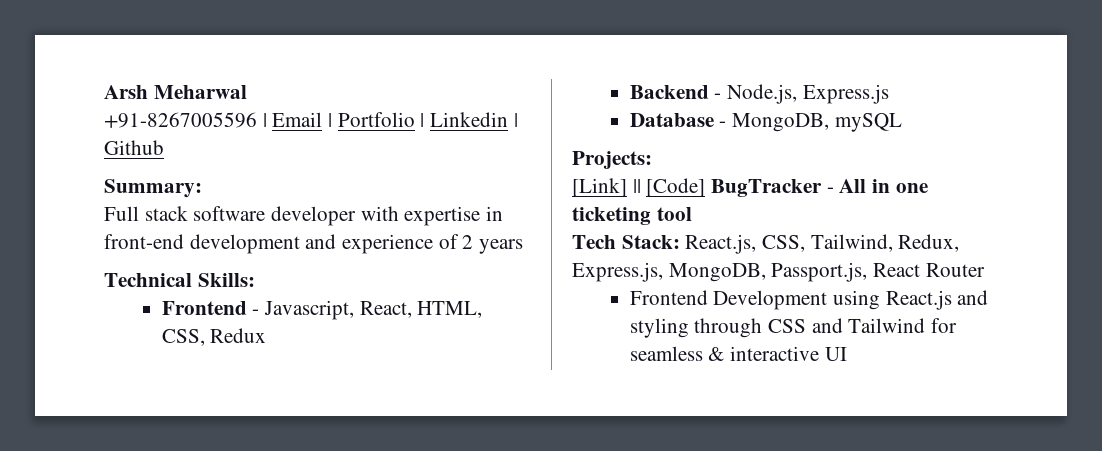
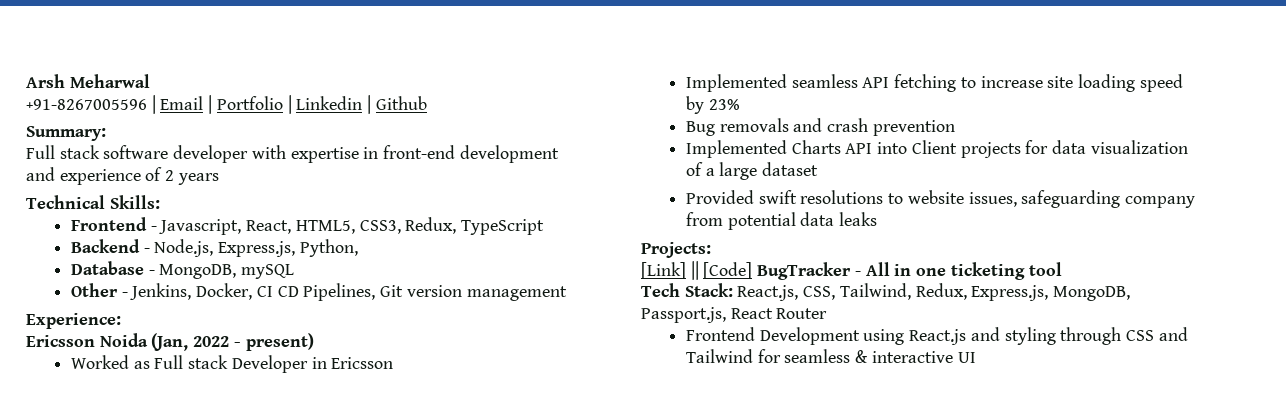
- Frontend - Javascript, React, HTML, CSS, Redux
+ Frontend - Javascript, React, HTML5, CSS3, Redux, TypeScript
- Backend - Node.js, Express.js
+ Backend - Node.js, Express.js, Python,
+ Other - Jenkins, Docker, CI CD Pipelines, Git version management
+ Experience:
+ Ericsson Noida (Jan, 2022 - present)
+ Worked as Full stack Developer in Ericsson
+ Implemented seamless API fetching to increase site loading speed by 23%
+ Bug removals and crash prevention
+ Implemented Charts API into Client projects for data visualization of a large dataset
+ Provided swift resolutions to website issues, safeguarding company from potential data leaks

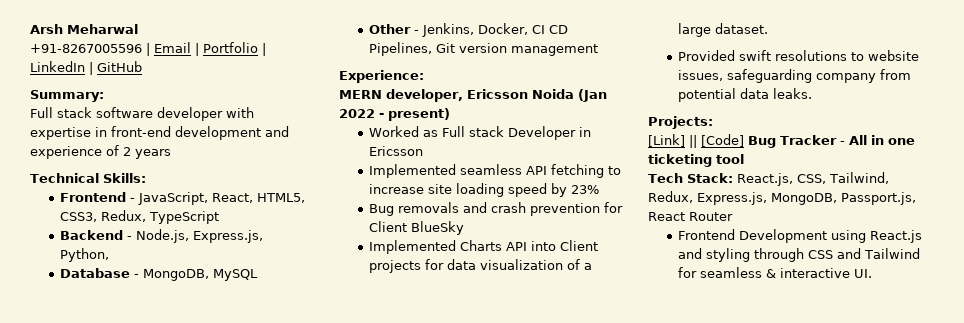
- +91-8267005596 | Email | Portfolio | Linkedin | Github
+ +91-8267005596 | Email | Portfolio | LinkedIn | GitHub
- Frontend - Javascript, React, HTML5, CSS3, Redux, TypeScript
+ Frontend - JavaScript, React, HTML5, CSS3, Redux, TypeScript
- Database - MongoDB, mySQL
+ Database - MongoDB, MySQL
- Ericsson Noida (Jan, 2022 - present)
+ MERN developer, Ericsson Noida (Jan 2022 - present)
- Bug removals and crash prevention
+ Bug removals and crash prevention for Client BlueSky
- Implemented Charts API into Client projects for data visualization of a large dataset
+ Implemented Charts API into Client projects for data visualization of a large dataset.
- Provided swift resolutions to website issues, safeguarding company from potential data leaks
+ Provided swift resolutions to website issues, safeguarding company from potential data leaks.
- [Link] || [Code] BugTracker - All in one ticketing tool
+ [Link] || [Code] Bug Tracker - All in one ticketing tool
- Frontend Development using React.js and styling through CSS and Tailwind for seamless & interactive UI
+ Frontend Development using React.js and styling through CSS and Tailwind for seamless & interactive UI.

